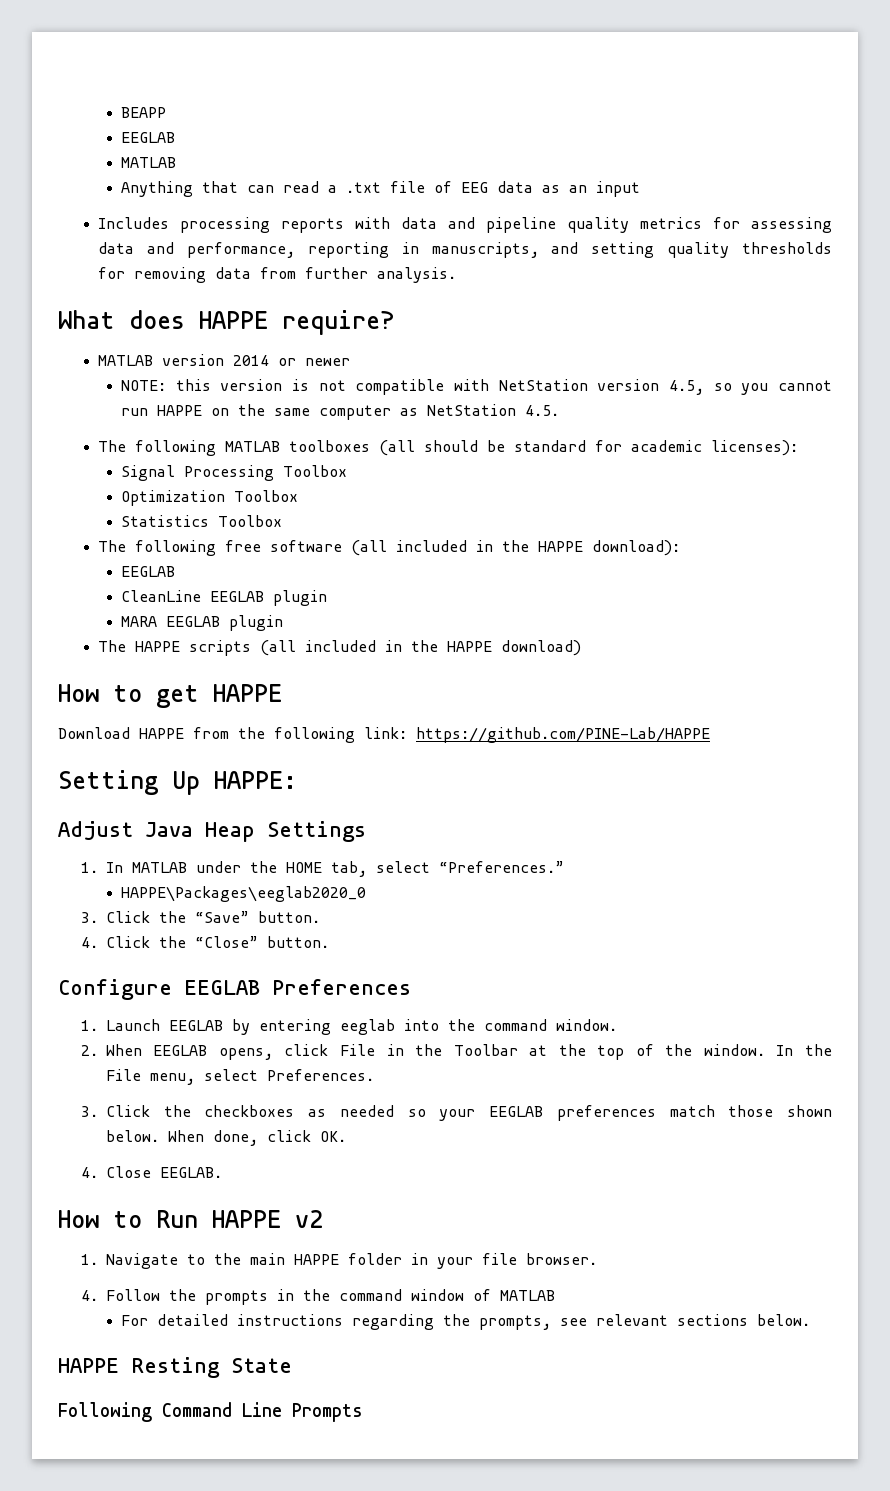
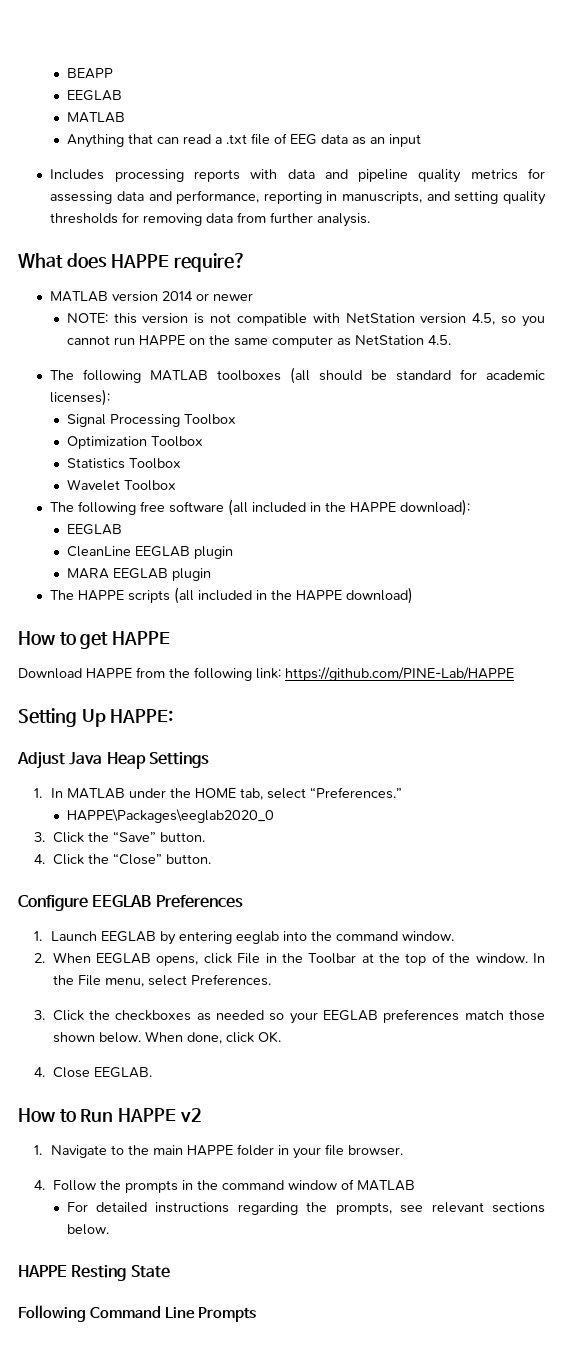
+ Wavelet Toolbox

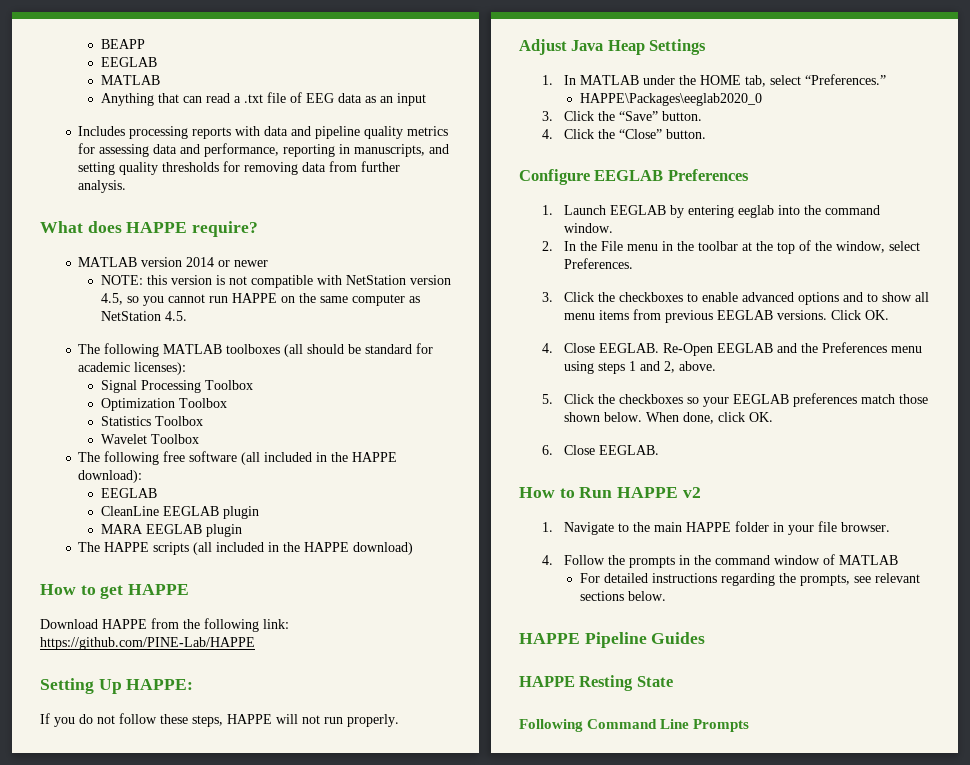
+ If you do not follow these steps, HAPPE will not run properly.
- 2. When EEGLAB opens, click File in the Toolbar at the top of the window. In the File menu, select Preferences.
+ 2. In the File menu in the toolbar at the top of the window, select Preferences.
- 3. Click the checkboxes as needed so your EEGLAB preferences match those shown below.
+ 3. Click the checkboxes to enable advanced options and to show all menu items from previous EEGLAB versions. Click OK.
+ 4. Close EEGLAB. Re-Open EEGLAB and the Preferences menu using steps 1 and 2, above.
+ 5. Click the checkboxes so your EEGLAB preferences match those shown below.
- 4. Close EEGLAB.
+ 6. Close EEGLAB.
+ HAPPE Pipeline Guides

